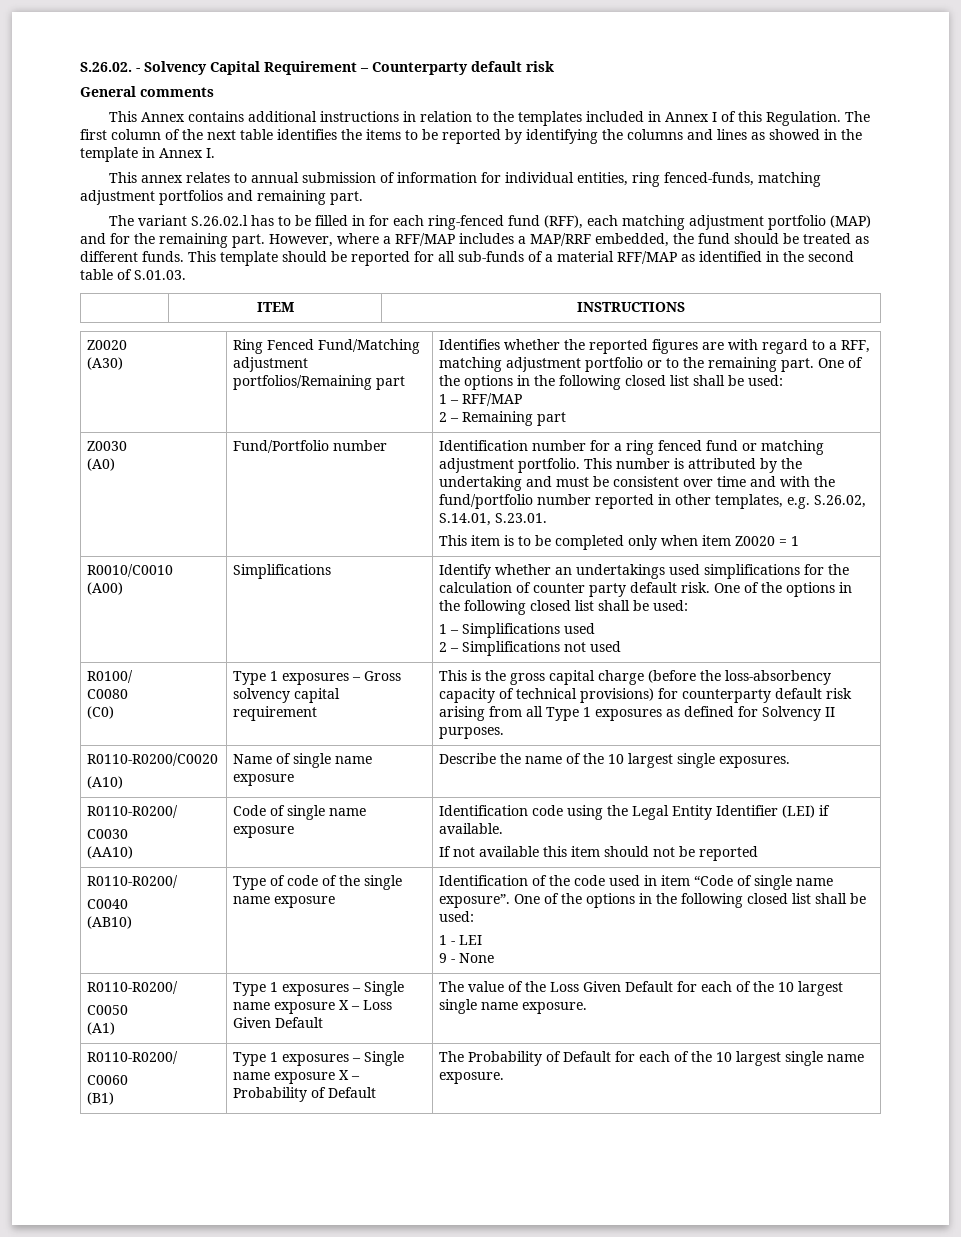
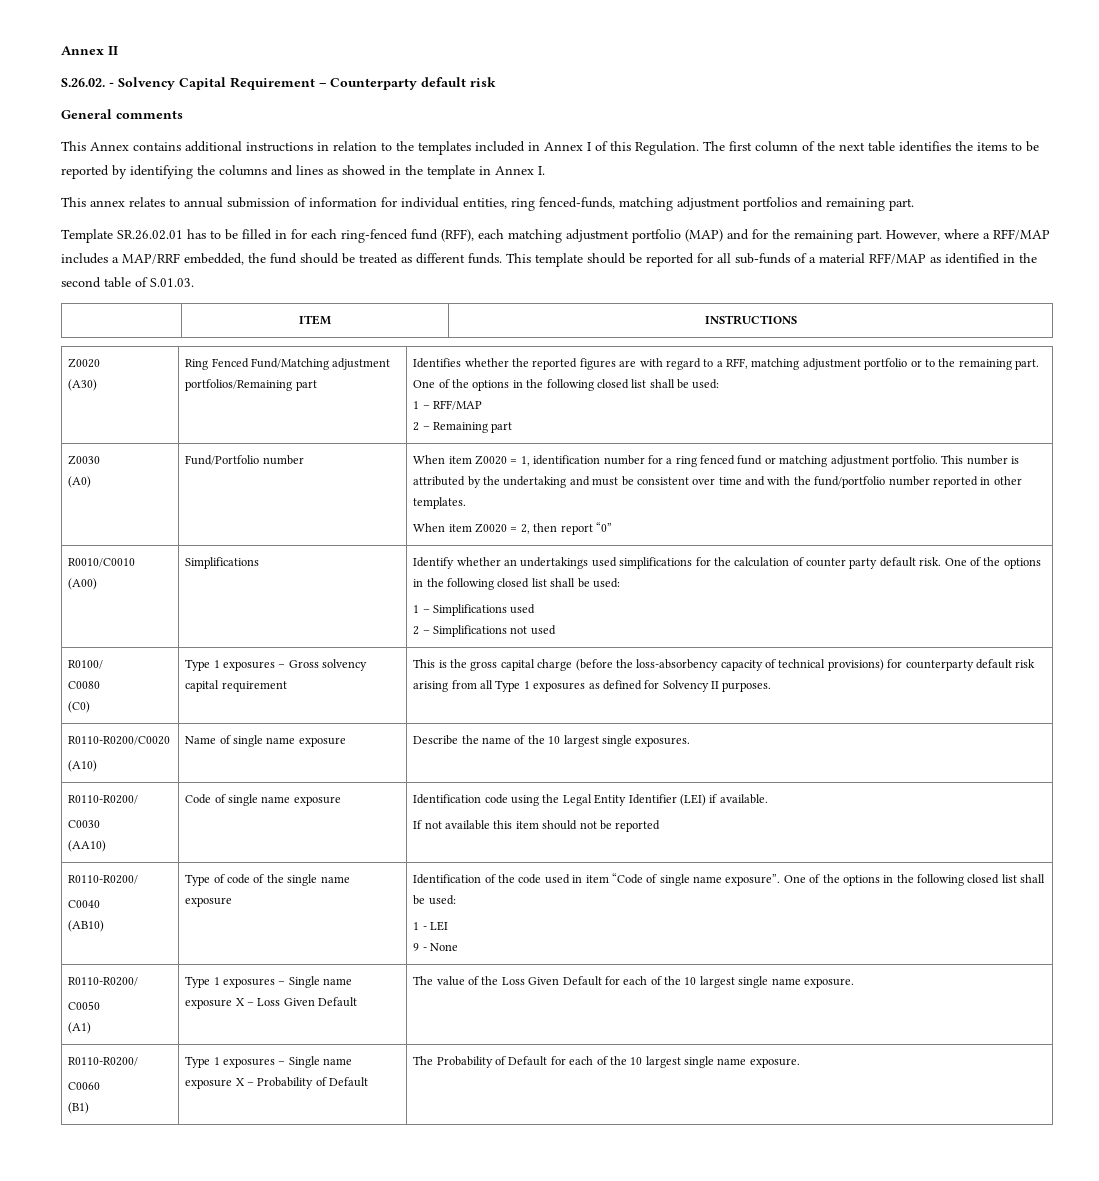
+ Annex II
- The variant S.26.02.l has to be filled in for each ring-fenced fund (RFF), each matching adjustment portfolio (MAP) and for the remaining part.
+ Template SR.26.02.01 has to be filled in for each ring-fenced fund (RFF), each matching adjustment portfolio (MAP) and for the remaining part.
- Identification number for a ring fenced fund or matching adjustment portfolio.
+ When item Z0020 = 1, identification number for a ring fenced fund or matching adjustment portfolio.
- This number is attributed by the undertaking and must be consistent over time and with the fund/portfolio number reported in other templates, e.g. S.26.02, S.14.01, S.23.01.
- This item is to be completed only when item Z0020 = 1
+ This number is attributed by the undertaking and must be consistent over time and with the fund/portfolio number reported in other templates.
+ When item Z0020 = 2, then report “0”

